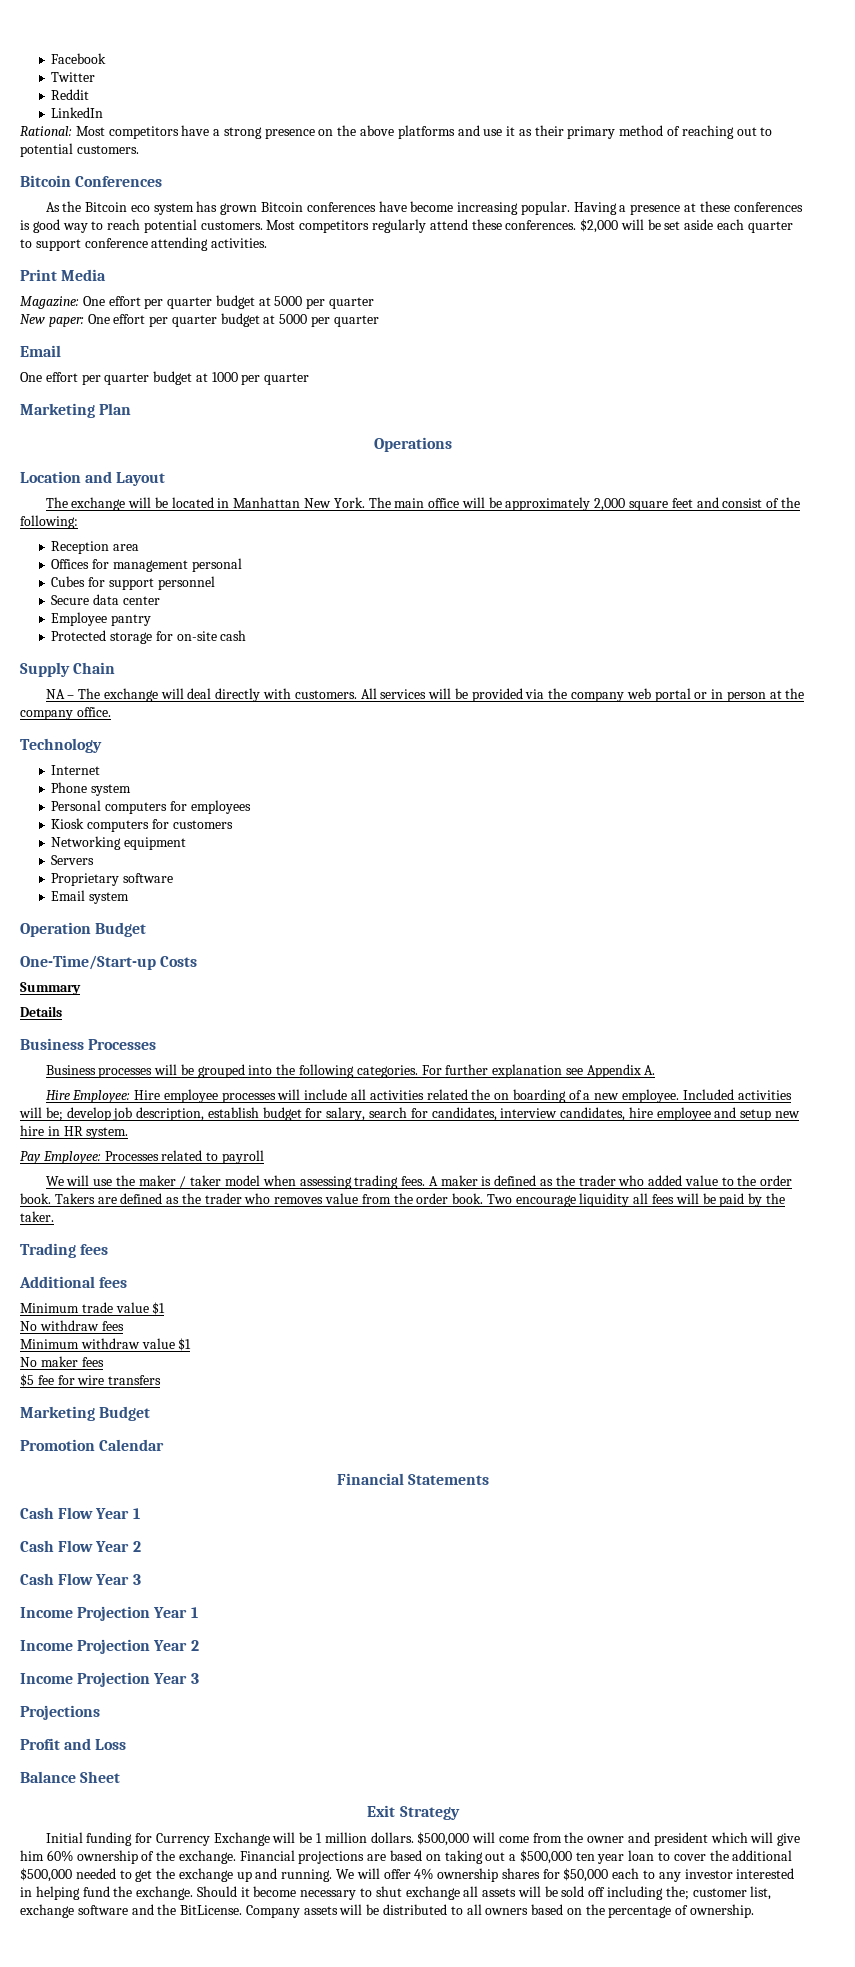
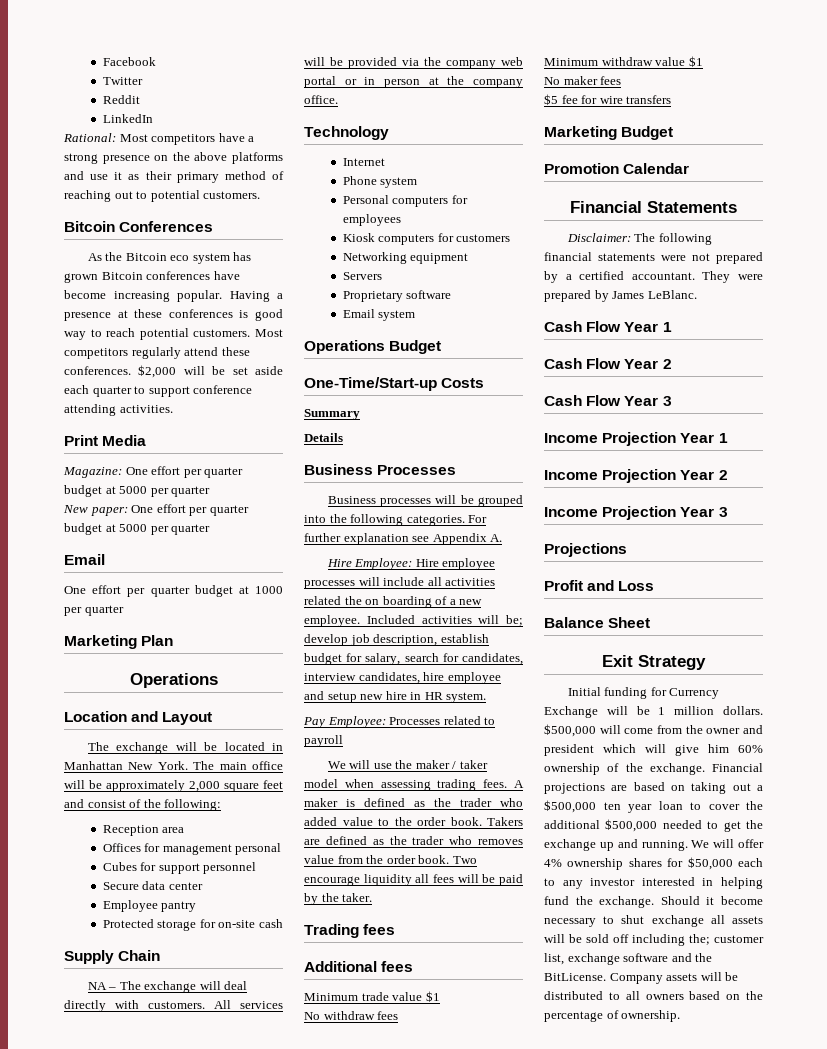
- Operation Budget
+ Operations Budget
+ Disclaimer: The following financial statements were not prepared by a certified accountant. They were prepared by James LeBlanc.

